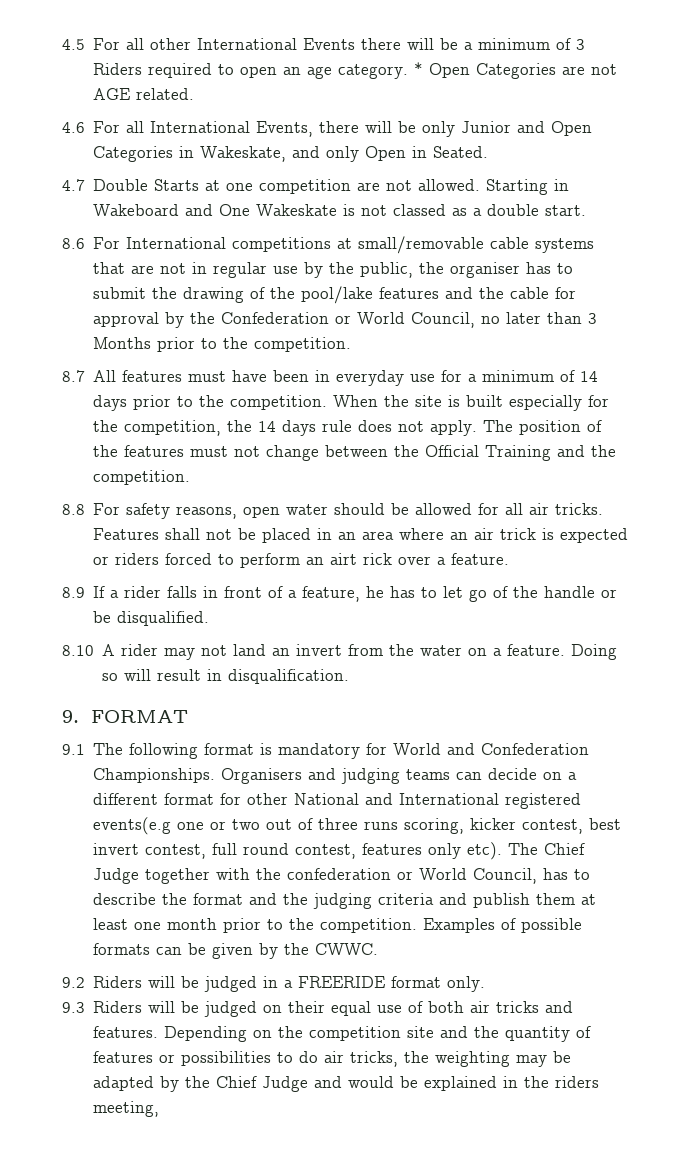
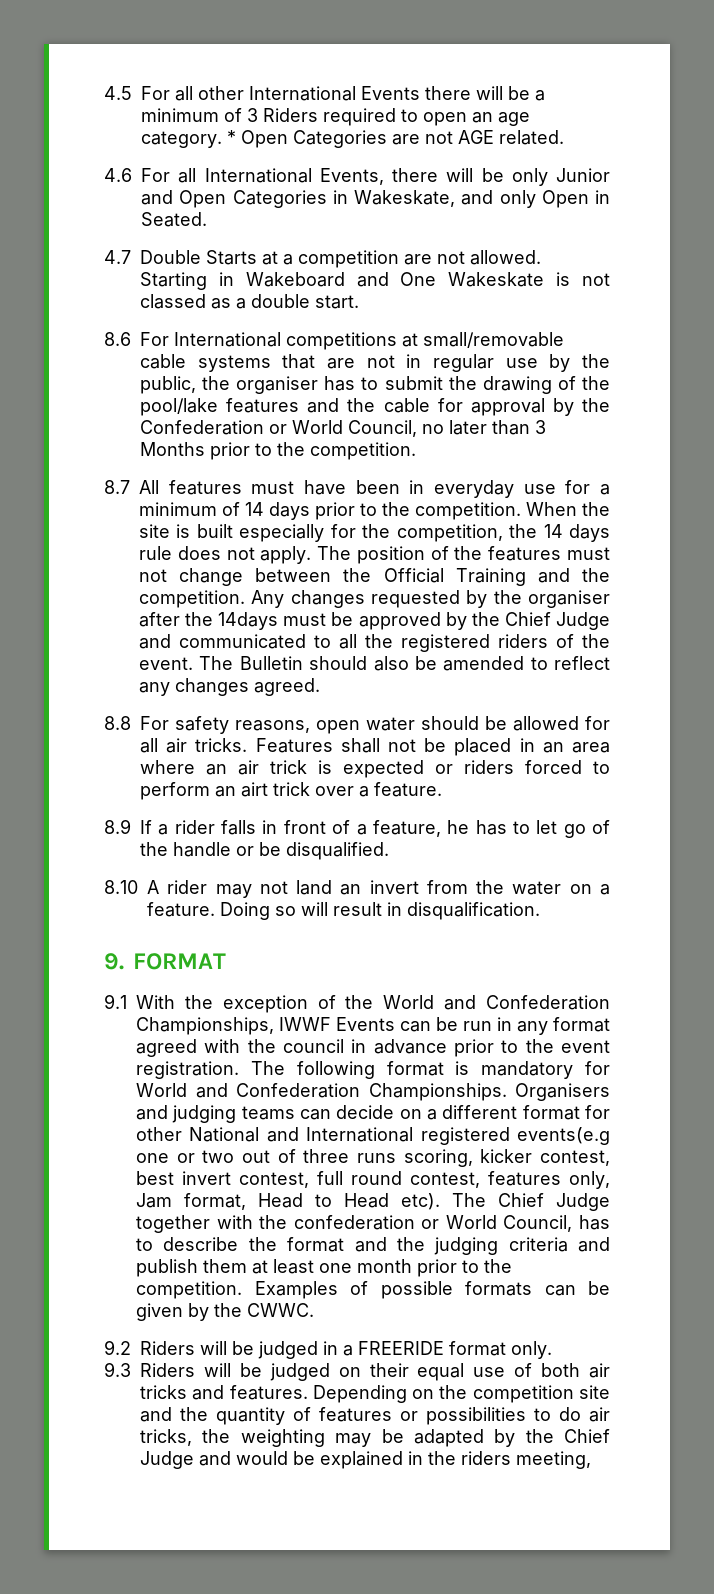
- 4.7 Double Starts at one competition are not allowed.
+ 4.7 Double Starts at a competition are not allowed.
+ Any changes requested by the organiser after the 14days must be approved by the Chief Judge and communicated to all the registered riders of the event. The Bulletin should also be amended to reflect any changes agreed.
- Features shall not be placed in an area where an air trick is expected or riders forced to perform an airt rick over a feature.
+ Features shall not be placed in an area where an air trick is expected or riders forced to perform an airt trick over a feature.
- 9.1 The following format is mandatory for World and Confederation Championships.
+ 9.1 With the exception of the World and Confederation Championships, IWWF Events can be run in any format agreed with the council in advance prior to the event registration. The following format is mandatory for World and Confederation Championships.
- Organisers and judging teams can decide on a different format for other National and International registered events(e.g one or two out of three runs scoring, kicker contest, best invert contest, full round contest, features only etc).
+ Organisers and judging teams can decide on a different format for other National and International registered events(e.g one or two out of three runs scoring, kicker contest, best invert contest, full round contest, features only, Jam format, Head to Head etc).

